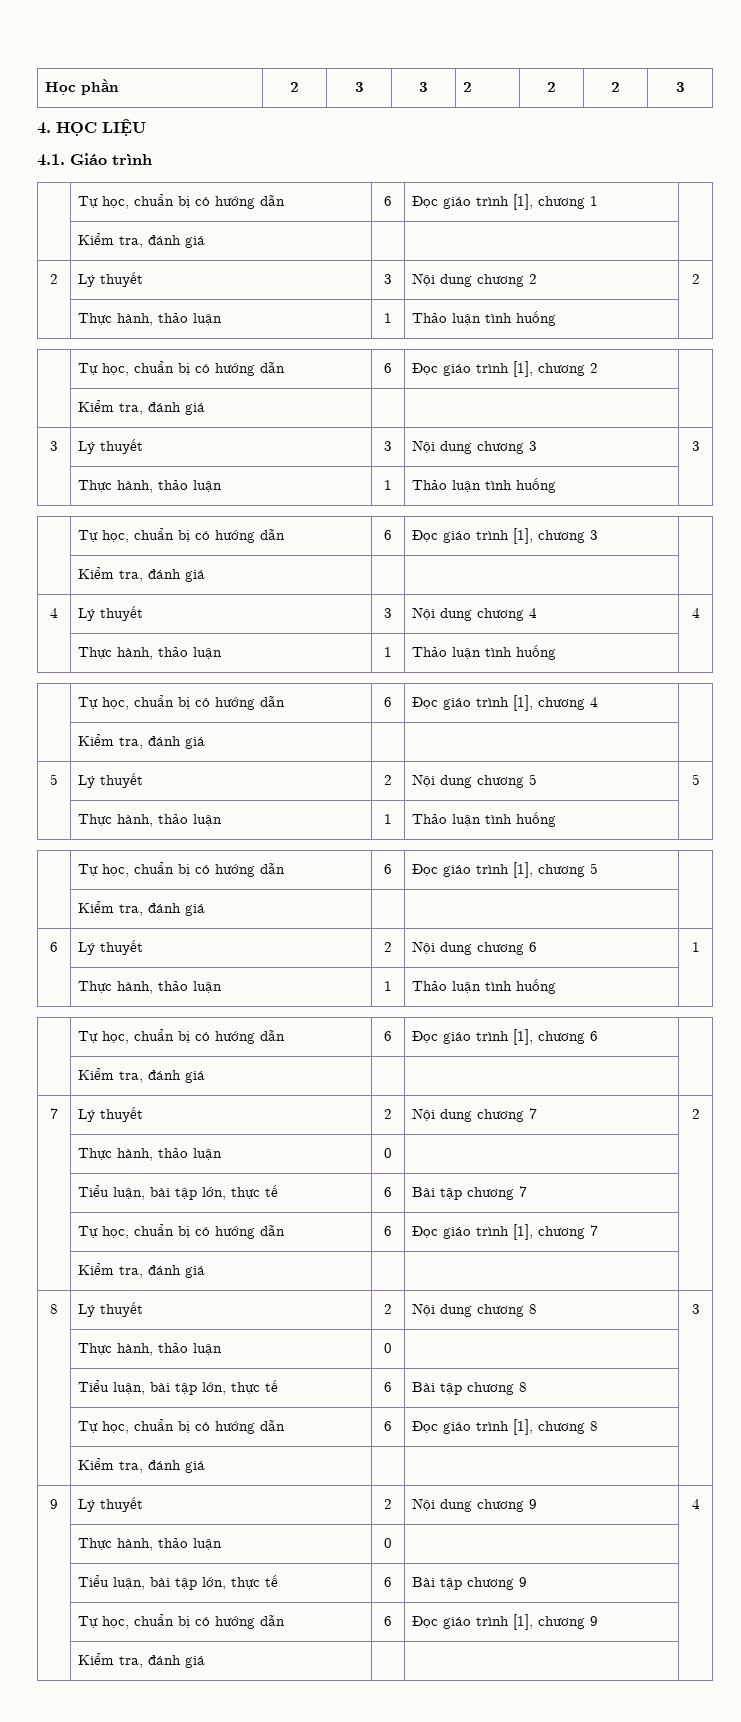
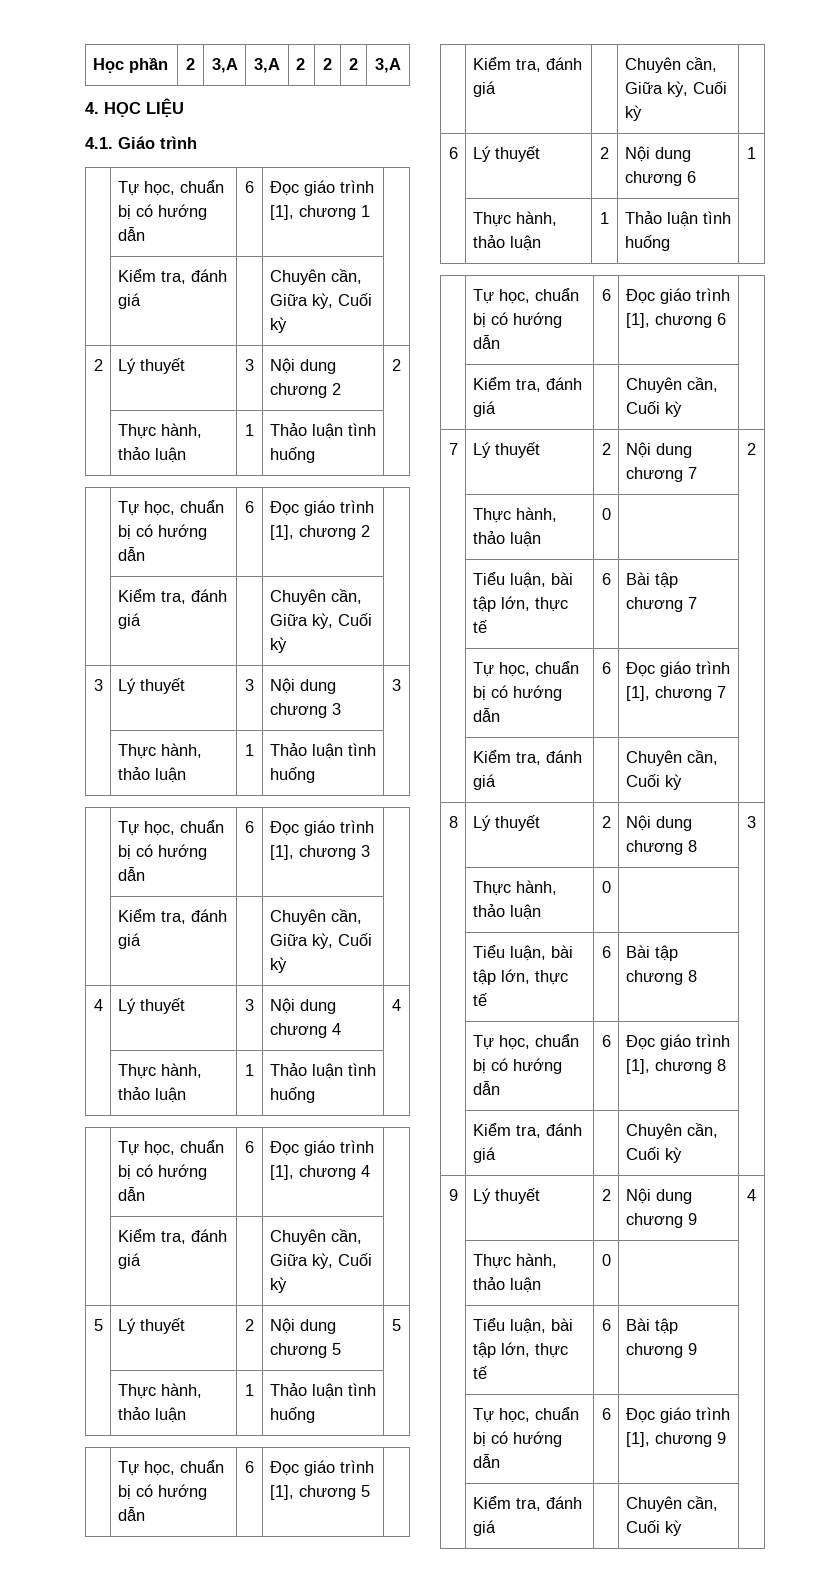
- Học phần | 2 | 3 | 3 | 2 | 2 | 2 | 3
+ Học phần | 2 | 3,A | 3,A | 2 | 2 | 2 | 3,A
  | Tự học, chuẩn bị có hướng dẫn | 6 | Đọc giáo trình [1], chương 1 |
- | Kiểm tra, đánh giá | | |
+ | Kiểm tra, đánh giá | | Chuyên cần, Giữa kỳ, Cuối kỳ |
  | Tự học, chuẩn bị có hướng dẫn | 6 | Đọc giáo trình [1], chương 2 |
- | Kiểm tra, đánh giá | | |
+ | Kiểm tra, đánh giá | | Chuyên cần, Giữa kỳ, Cuối kỳ |
  | Tự học, chuẩn bị có hướng dẫn | 6 | Đọc giáo trình [1], chương 3 |
- | Kiểm tra, đánh giá | | |
+ | Kiểm tra, đánh giá | | Chuyên cần, Giữa kỳ, Cuối kỳ |
  | Tự học, chuẩn bị có hướng dẫn | 6 | Đọc giáo trình [1], chương 4 |
- | Kiểm tra, đánh giá | | |
+ | Kiểm tra, đánh giá | | Chuyên cần, Giữa kỳ, Cuối kỳ |
  | Tự học, chuẩn bị có hướng dẫn | 6 | Đọc giáo trình [1], chương 5 |
- | Kiểm tra, đánh giá | | |
+ | Kiểm tra, đánh giá | | Chuyên cần, Giữa kỳ, Cuối kỳ |
  | Tự học, chuẩn bị có hướng dẫn | 6 | Đọc giáo trình [1], chương 6 |
- | Kiểm tra, đánh giá | | |
+ | Kiểm tra, đánh giá | | Chuyên cần, Cuối kỳ |
  | Tự học, chuẩn bị có hướng dẫn | 6 | Đọc giáo trình [1], chương 7 |
- | Kiểm tra, đánh giá | | |
+ | Kiểm tra, đánh giá | | Chuyên cần, Cuối kỳ |
  | Tự học, chuẩn bị có hướng dẫn | 6 | Đọc giáo trình [1], chương 8 |
- | Kiểm tra, đánh giá | | |
+ | Kiểm tra, đánh giá | | Chuyên cần, Cuối kỳ |
  | Tự học, chuẩn bị có hướng dẫn | 6 | Đọc giáo trình [1], chương 9 |
- | Kiểm tra, đánh giá | | |
+ | Kiểm tra, đánh giá | | Chuyên cần, Cuối kỳ |

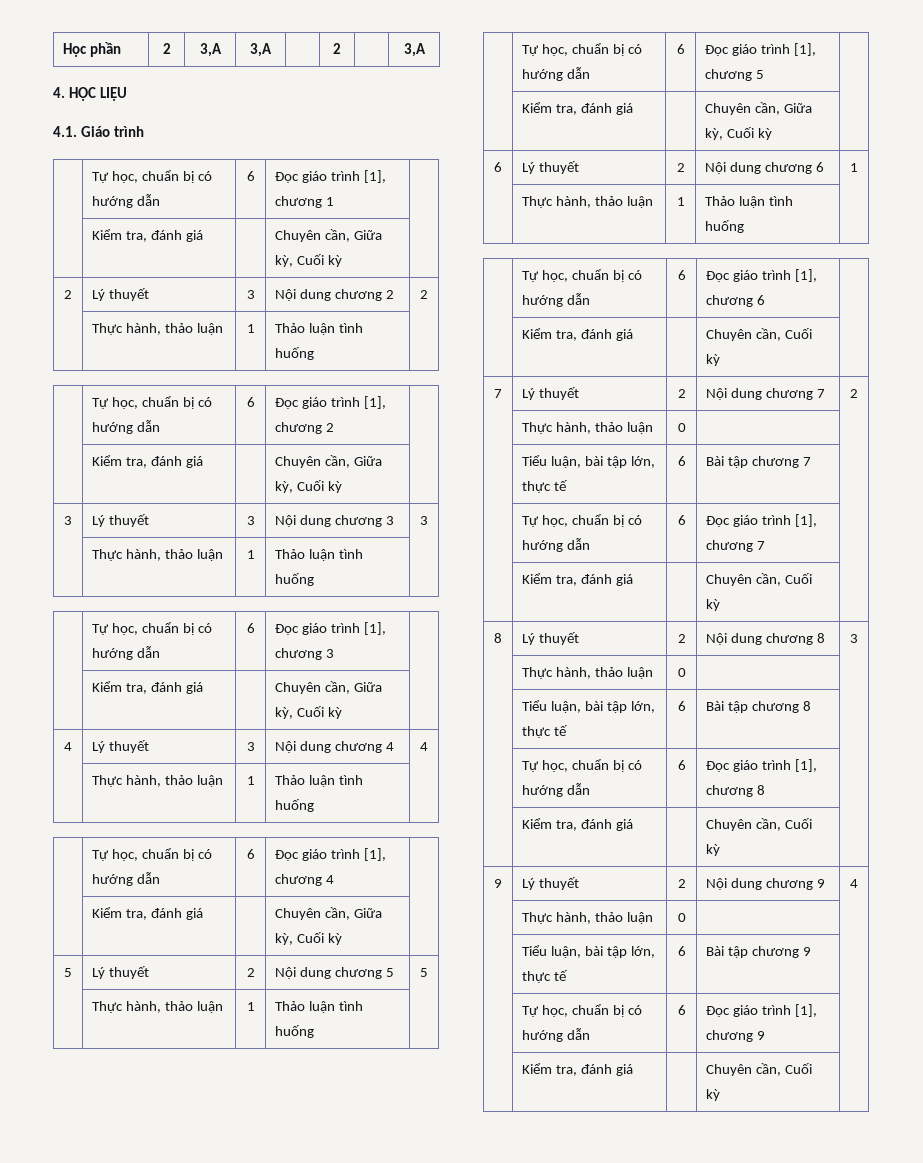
- Học phần | 2 | 3,A | 3,A | 2 | 2 | 2 | 3,A
+ Học phần | 2 | 3,A | 3,A | | 2 | | 3,A

